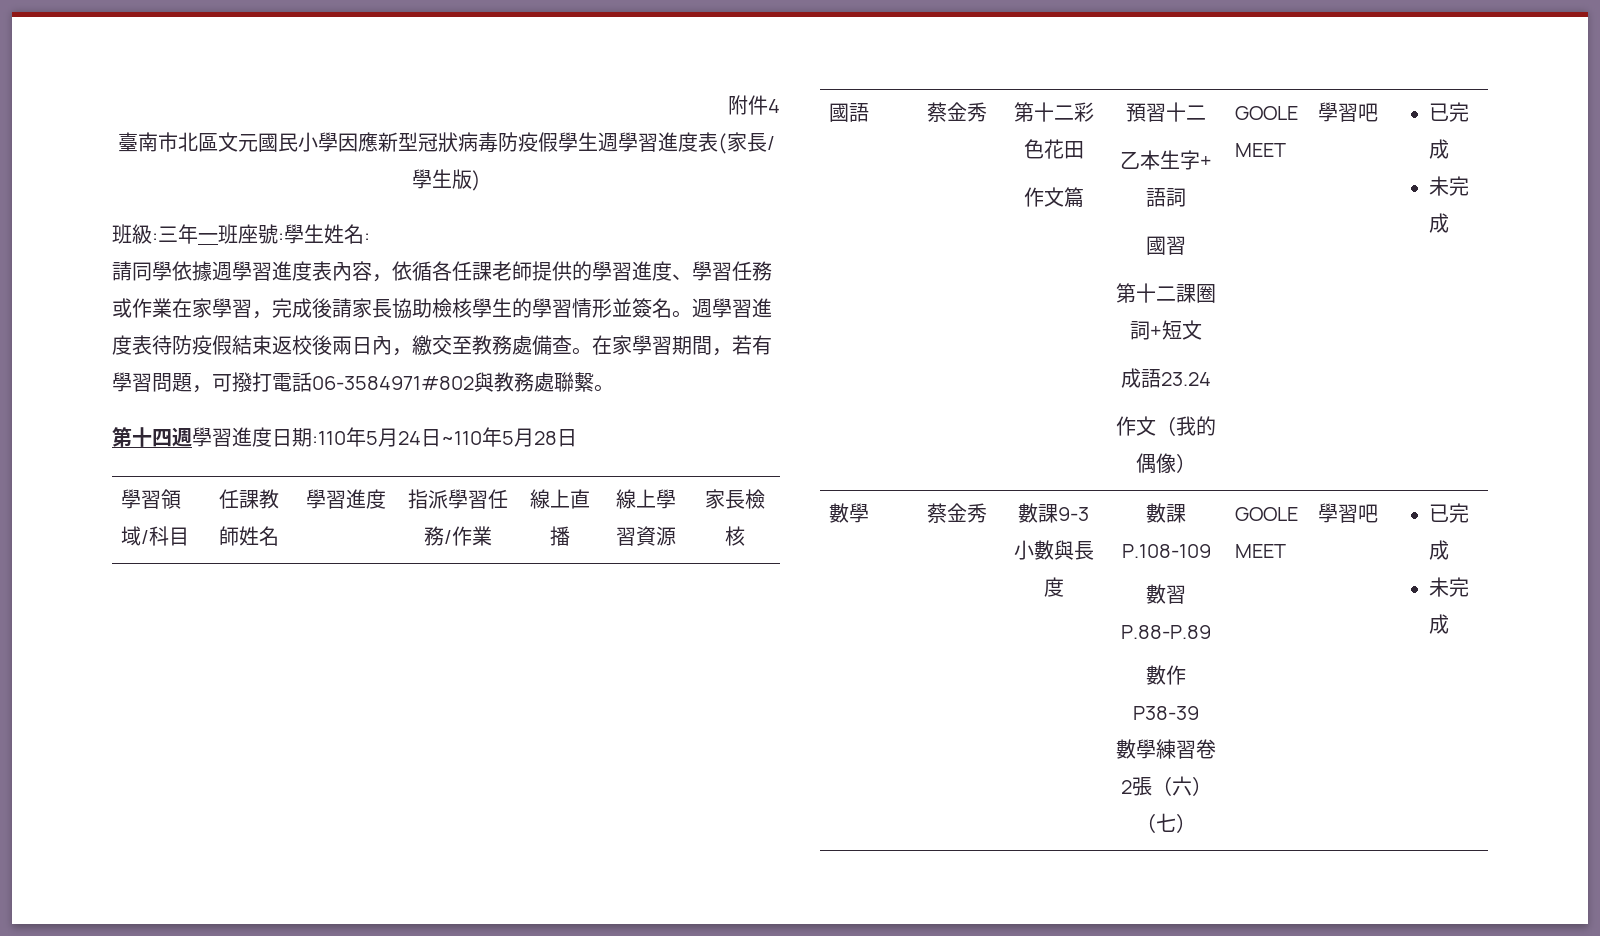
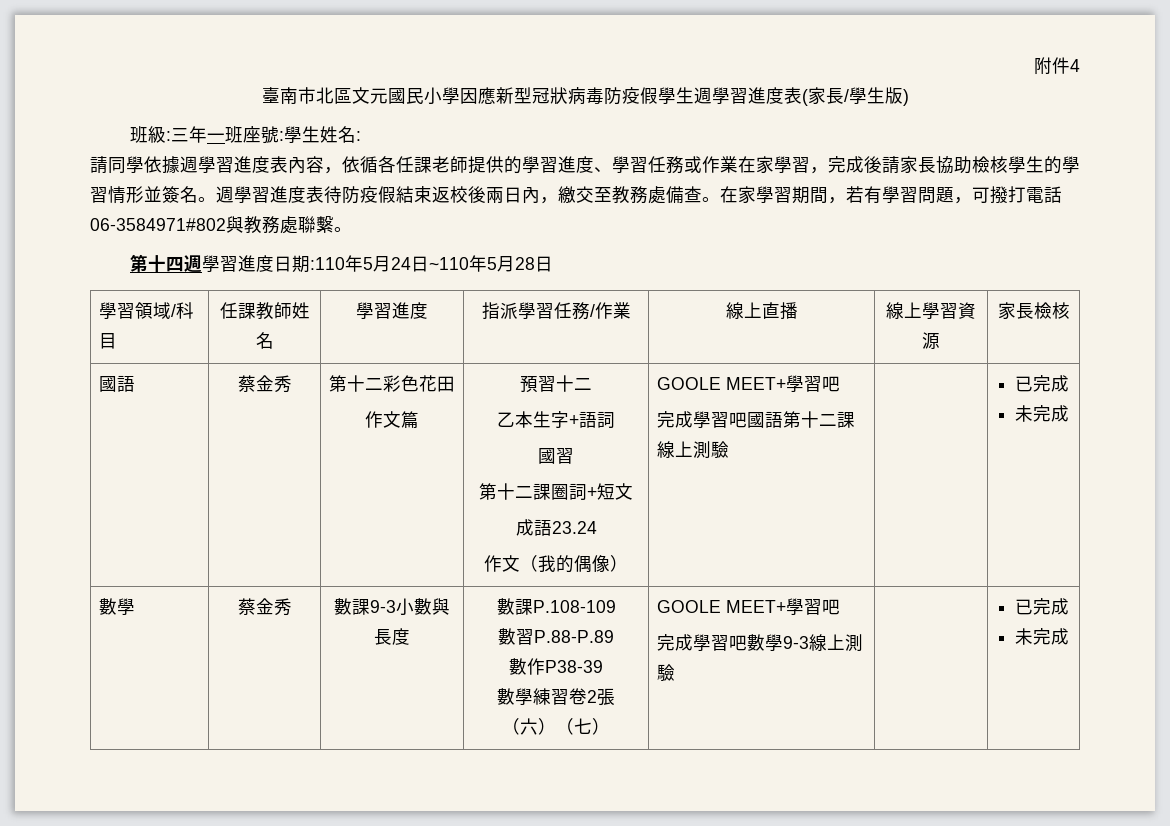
  國語 | 蔡金秀 | 第十二彩色花田
  作文篇 | 預習十二
  乙本生字+語詞
  國習
  第十二課圈詞+短文
  成語23.24
- 作文（我的偶像） | GOOLE MEET | 學習吧 | 已完成
+ 作文（我的偶像） | GOOLE MEET+學習吧
+ 完成學習吧國語第十二課線上測驗 | | 已完成
  數學 | 蔡金秀 | 數課9-3小數與長度 | 數課P.108-109
  數習P.88-P.89
  數作P38-39
- 數學練習卷2張（六）（七） | GOOLE MEET | 學習吧 | 已完成
+ 數學練習卷2張（六）（七） | GOOLE MEET+學習吧
+ 完成學習吧數學9-3線上測驗 | | 已完成

